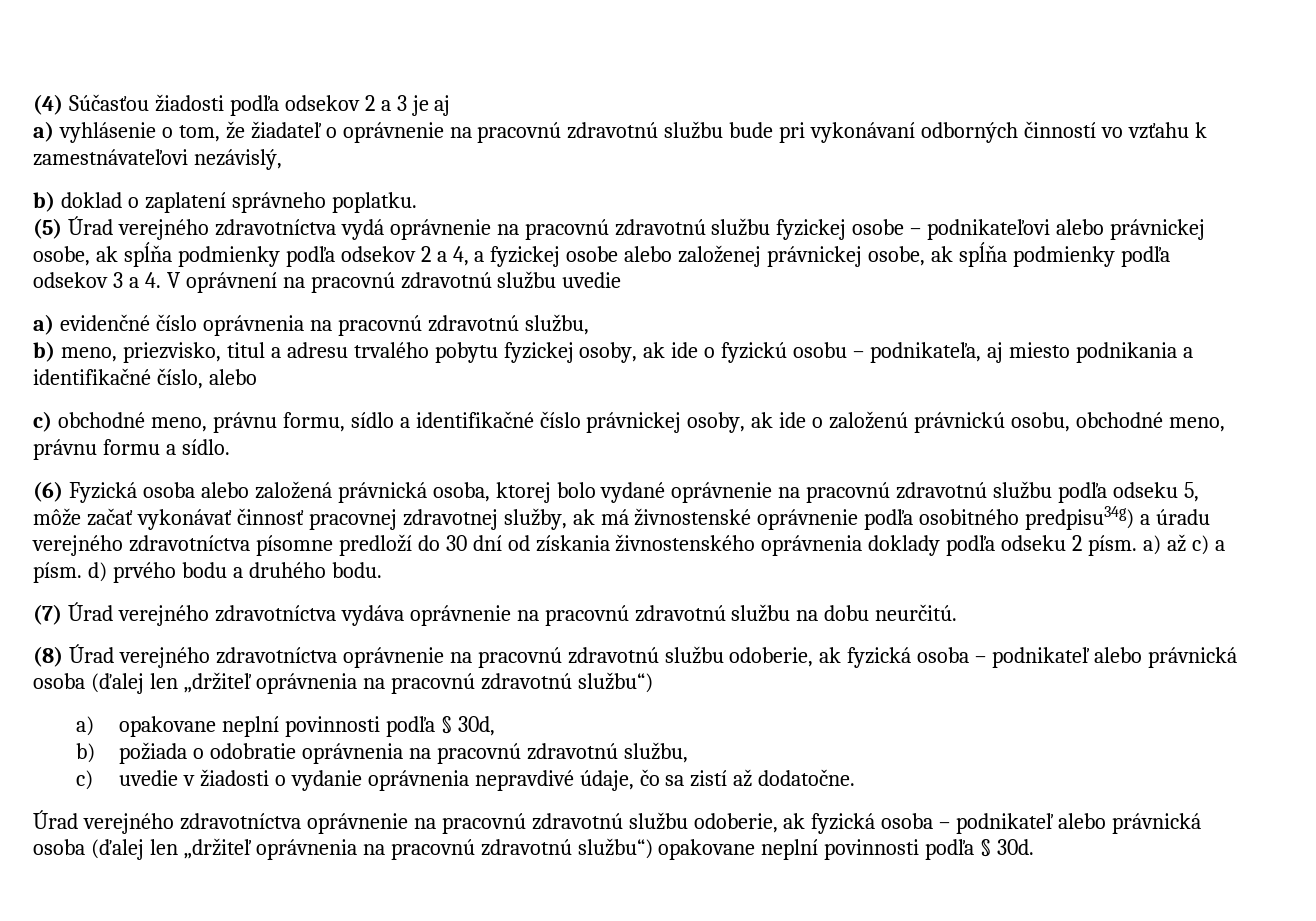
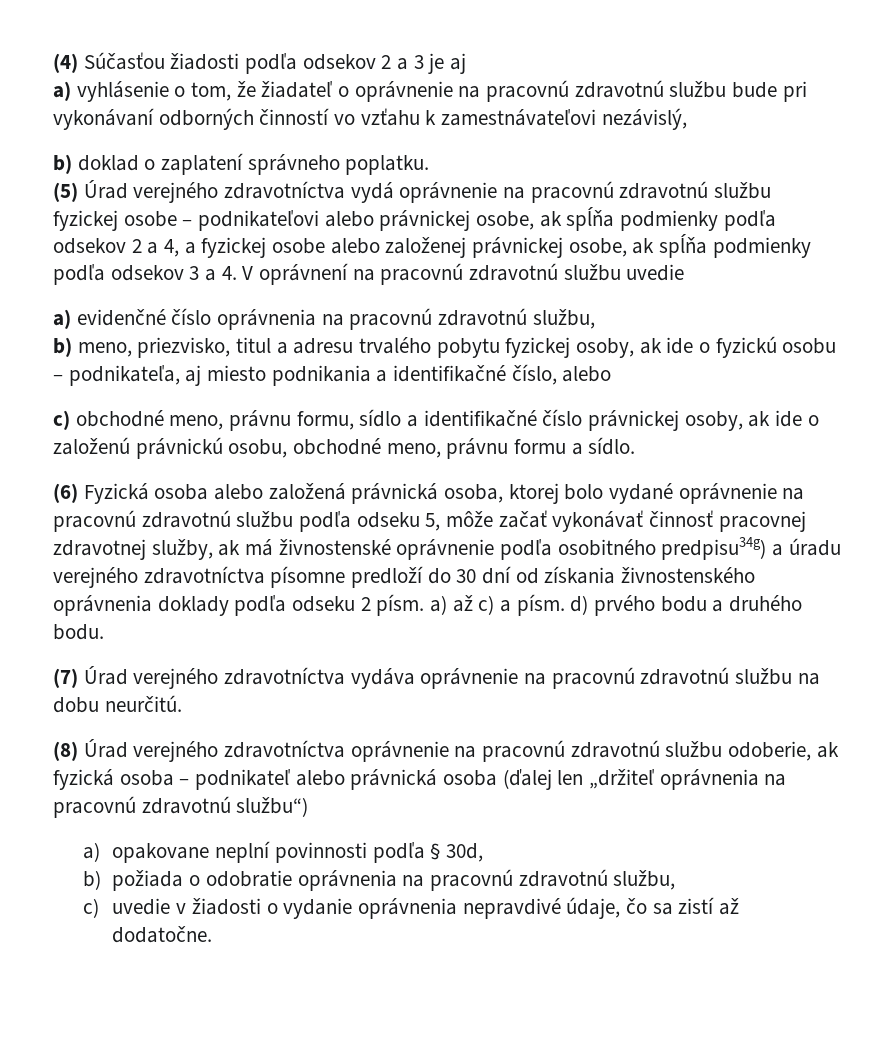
- Úrad verejného zdravotníctva oprávnenie na pracovnú zdravotnú službu odoberie, ak fyzická osoba – podnikateľ alebo právnická osoba (ďalej len „držiteľ oprávnenia na pracovnú zdravotnú službu“) opakovane neplní povinnosti podľa § 30d.

